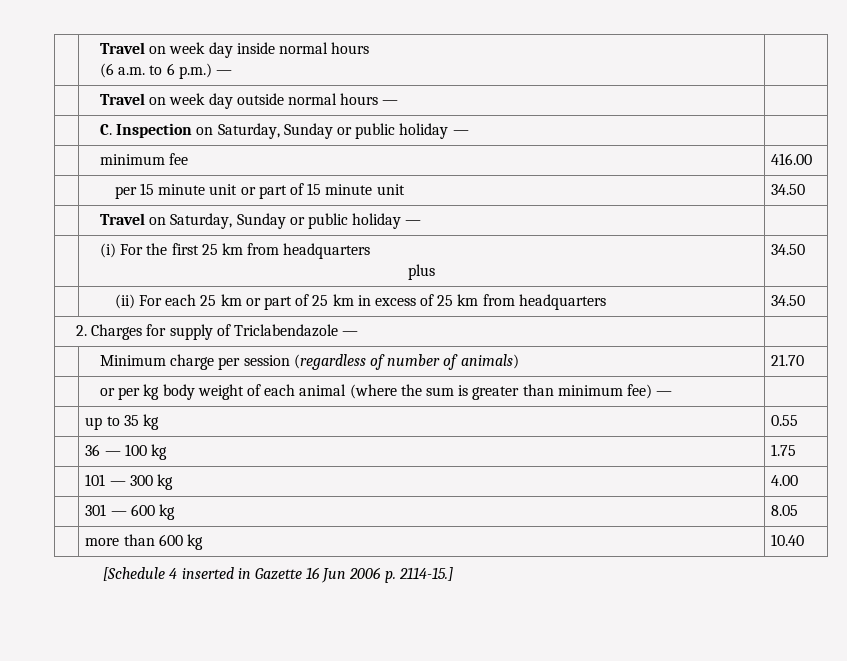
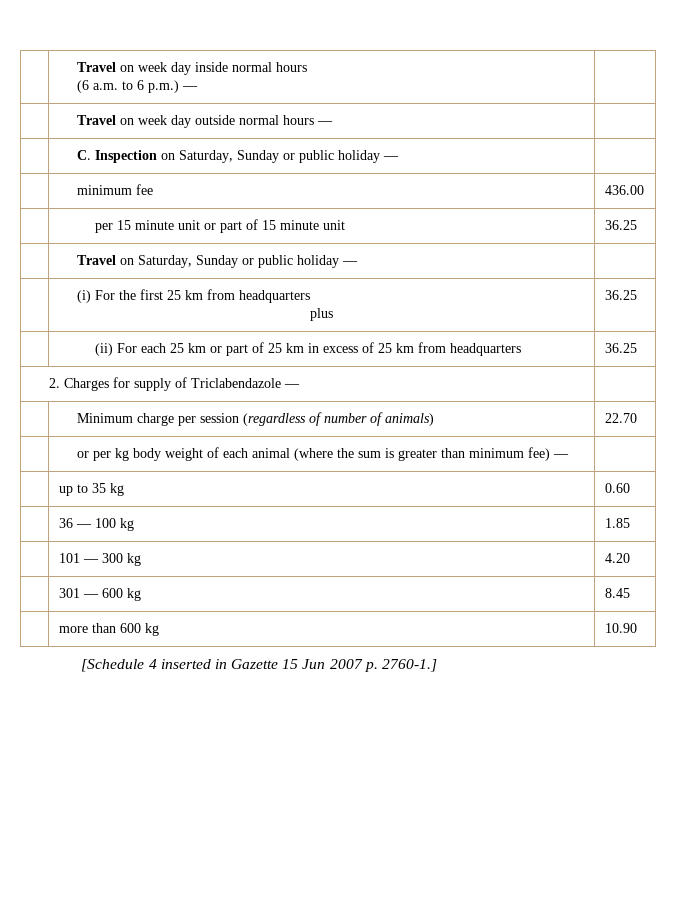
- | minimum fee | 416.00
+ | minimum fee | 436.00
- | per 15 minute unit or part of 15 minute unit | 34.50
+ | per 15 minute unit or part of 15 minute unit | 36.25
  | (i) For the first 25 km from headquarters
- plus | 34.50
+ plus | 36.25
- | (ii) For each 25 km or part of 25 km in excess of 25 km from headquarters | 34.50
+ | (ii) For each 25 km or part of 25 km in excess of 25 km from headquarters | 36.25
- | Minimum charge per session (regardless of number of animals) | 21.70
+ | Minimum charge per session (regardless of number of animals) | 22.70
- | up to 35 kg | 0.55
+ | up to 35 kg | 0.60
- | 36 — 100 kg | 1.75
+ | 36 — 100 kg | 1.85
- | 101 — 300 kg | 4.00
+ | 101 — 300 kg | 4.20
- | 301 — 600 kg | 8.05
+ | 301 — 600 kg | 8.45
- | more than 600 kg | 10.40
+ | more than 600 kg | 10.90
- [Schedule 4 inserted in Gazette 16 Jun 2006 p. 2114-15.]
+ [Schedule 4 inserted in Gazette 15 Jun 2007 p. 2760-1.]

